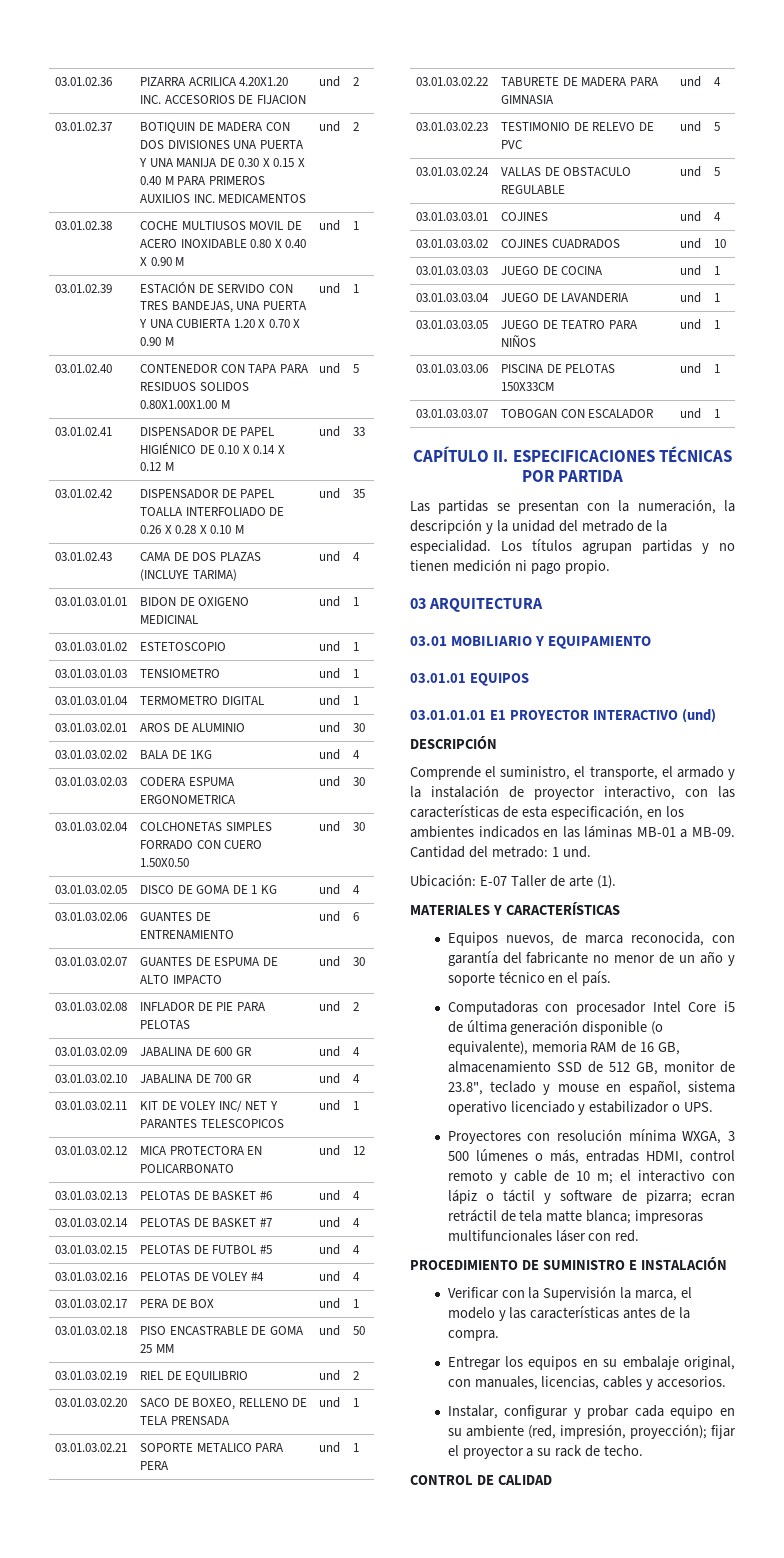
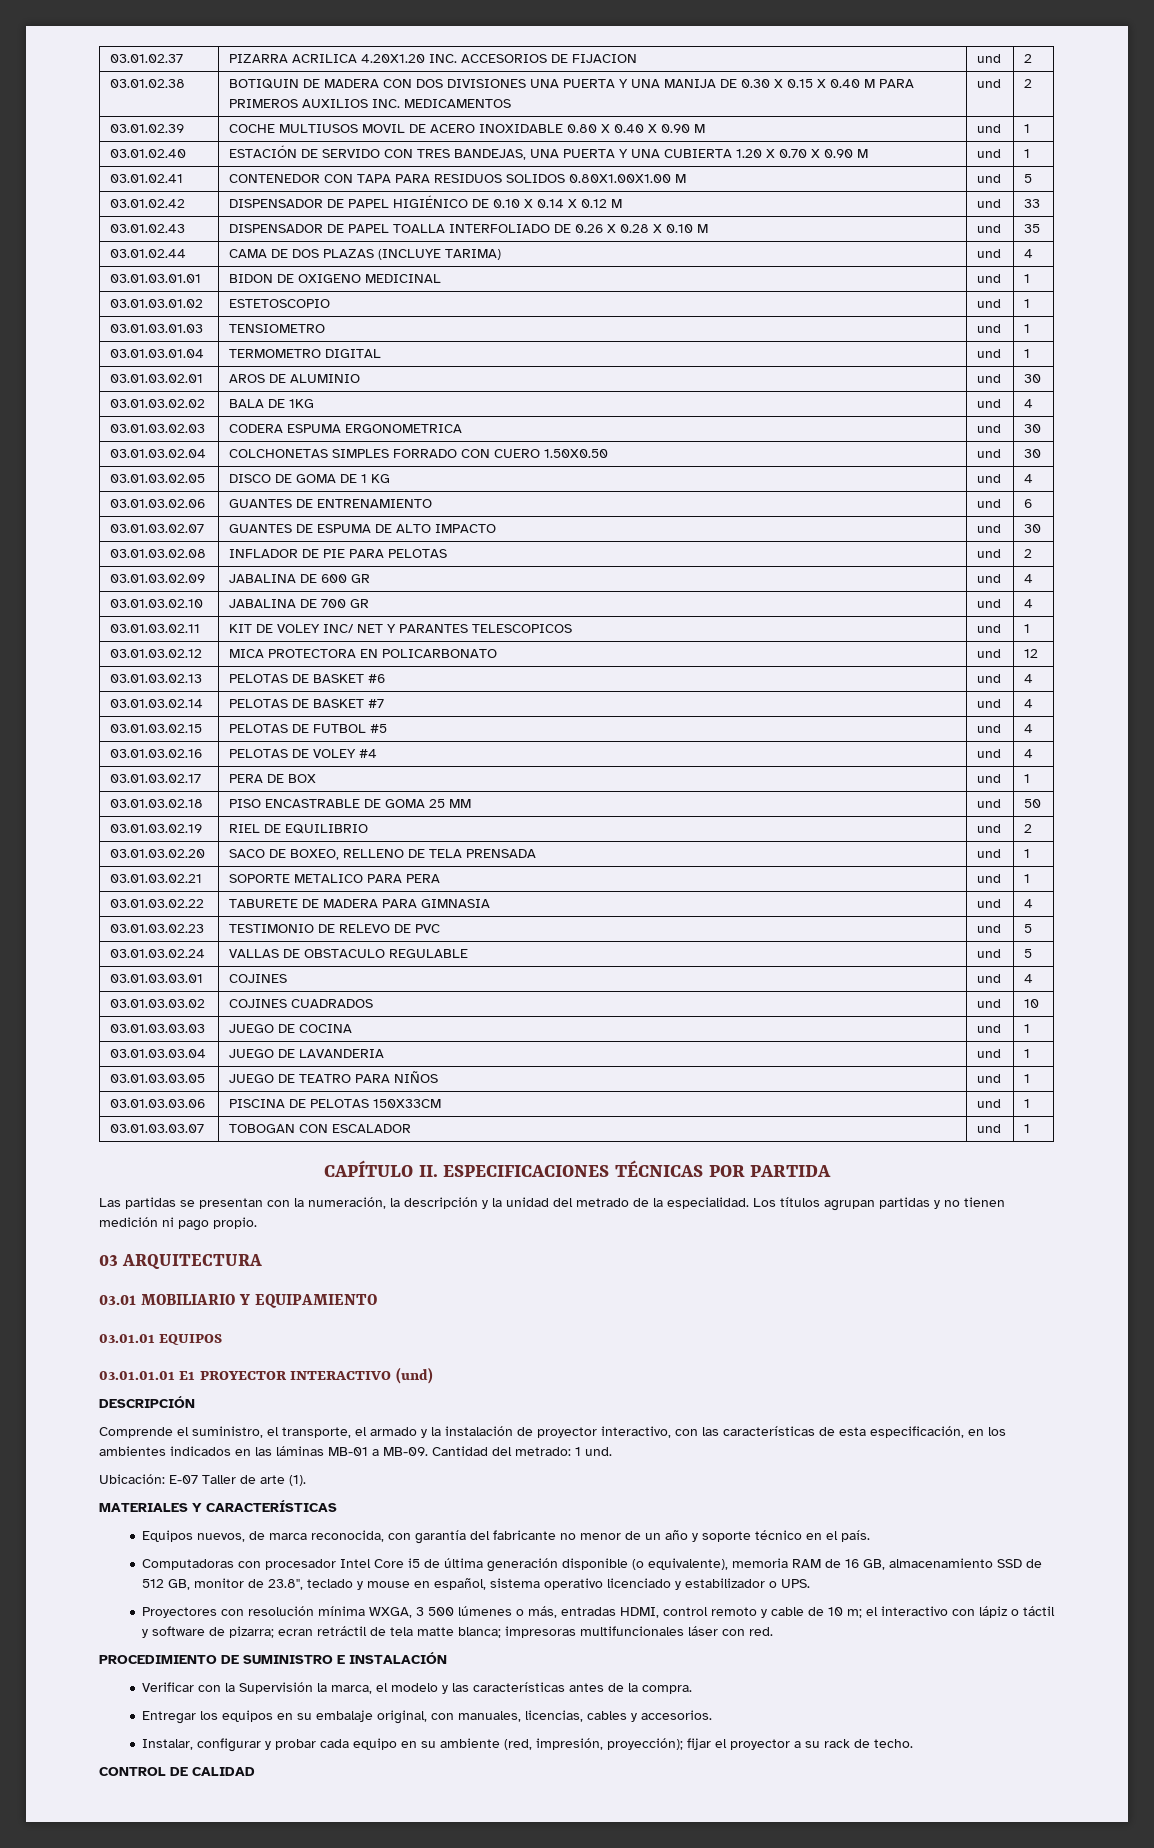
- 03.01.02.36 | PIZARRA ACRILICA 4.20X1.20 INC. ACCESORIOS DE FIJACION | und | 2
+ 03.01.02.37 | PIZARRA ACRILICA 4.20X1.20 INC. ACCESORIOS DE FIJACION | und | 2
- 03.01.02.37 | BOTIQUIN DE MADERA CON DOS DIVISIONES UNA PUERTA Y UNA MANIJA DE 0.30 X 0.15 X 0.40 M PARA PRIMEROS AUXILIOS INC. MEDICAMENTOS | und | 2
+ 03.01.02.38 | BOTIQUIN DE MADERA CON DOS DIVISIONES UNA PUERTA Y UNA MANIJA DE 0.30 X 0.15 X 0.40 M PARA PRIMEROS AUXILIOS INC. MEDICAMENTOS | und | 2
- 03.01.02.38 | COCHE MULTIUSOS MOVIL DE ACERO INOXIDABLE 0.80 X 0.40 X 0.90 M | und | 1
+ 03.01.02.39 | COCHE MULTIUSOS MOVIL DE ACERO INOXIDABLE 0.80 X 0.40 X 0.90 M | und | 1
- 03.01.02.39 | ESTACIÓN DE SERVIDO CON TRES BANDEJAS, UNA PUERTA Y UNA CUBIERTA 1.20 X 0.70 X 0.90 M | und | 1
+ 03.01.02.40 | ESTACIÓN DE SERVIDO CON TRES BANDEJAS, UNA PUERTA Y UNA CUBIERTA 1.20 X 0.70 X 0.90 M | und | 1
- 03.01.02.40 | CONTENEDOR CON TAPA PARA RESIDUOS SOLIDOS 0.80X1.00X1.00 M | und | 5
+ 03.01.02.41 | CONTENEDOR CON TAPA PARA RESIDUOS SOLIDOS 0.80X1.00X1.00 M | und | 5
- 03.01.02.41 | DISPENSADOR DE PAPEL HIGIÉNICO DE 0.10 X 0.14 X 0.12 M | und | 33
+ 03.01.02.42 | DISPENSADOR DE PAPEL HIGIÉNICO DE 0.10 X 0.14 X 0.12 M | und | 33
- 03.01.02.42 | DISPENSADOR DE PAPEL TOALLA INTERFOLIADO DE 0.26 X 0.28 X 0.10 M | und | 35
+ 03.01.02.43 | DISPENSADOR DE PAPEL TOALLA INTERFOLIADO DE 0.26 X 0.28 X 0.10 M | und | 35
- 03.01.02.43 | CAMA DE DOS PLAZAS (INCLUYE TARIMA) | und | 4
+ 03.01.02.44 | CAMA DE DOS PLAZAS (INCLUYE TARIMA) | und | 4

